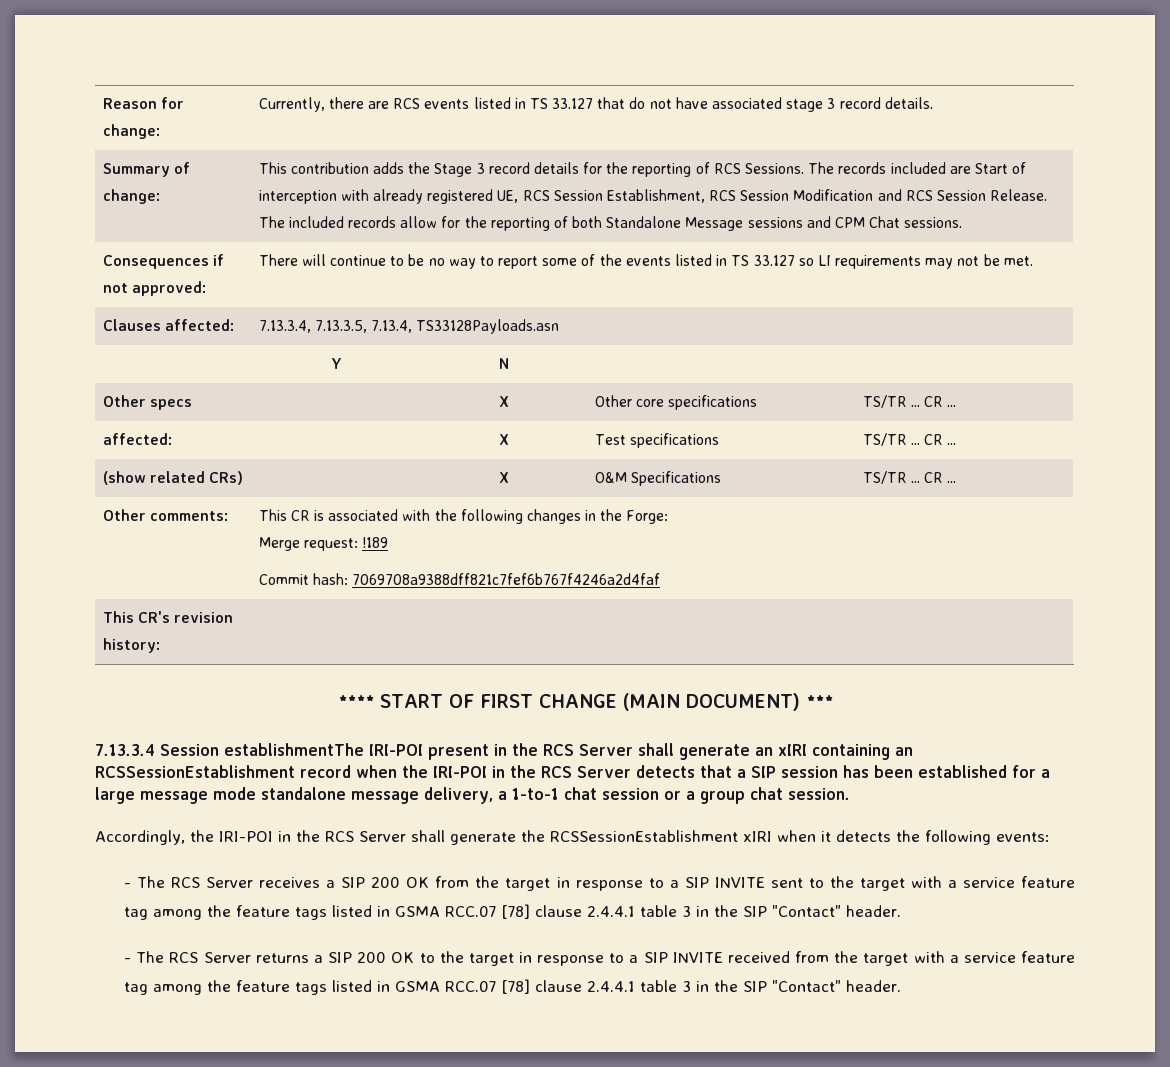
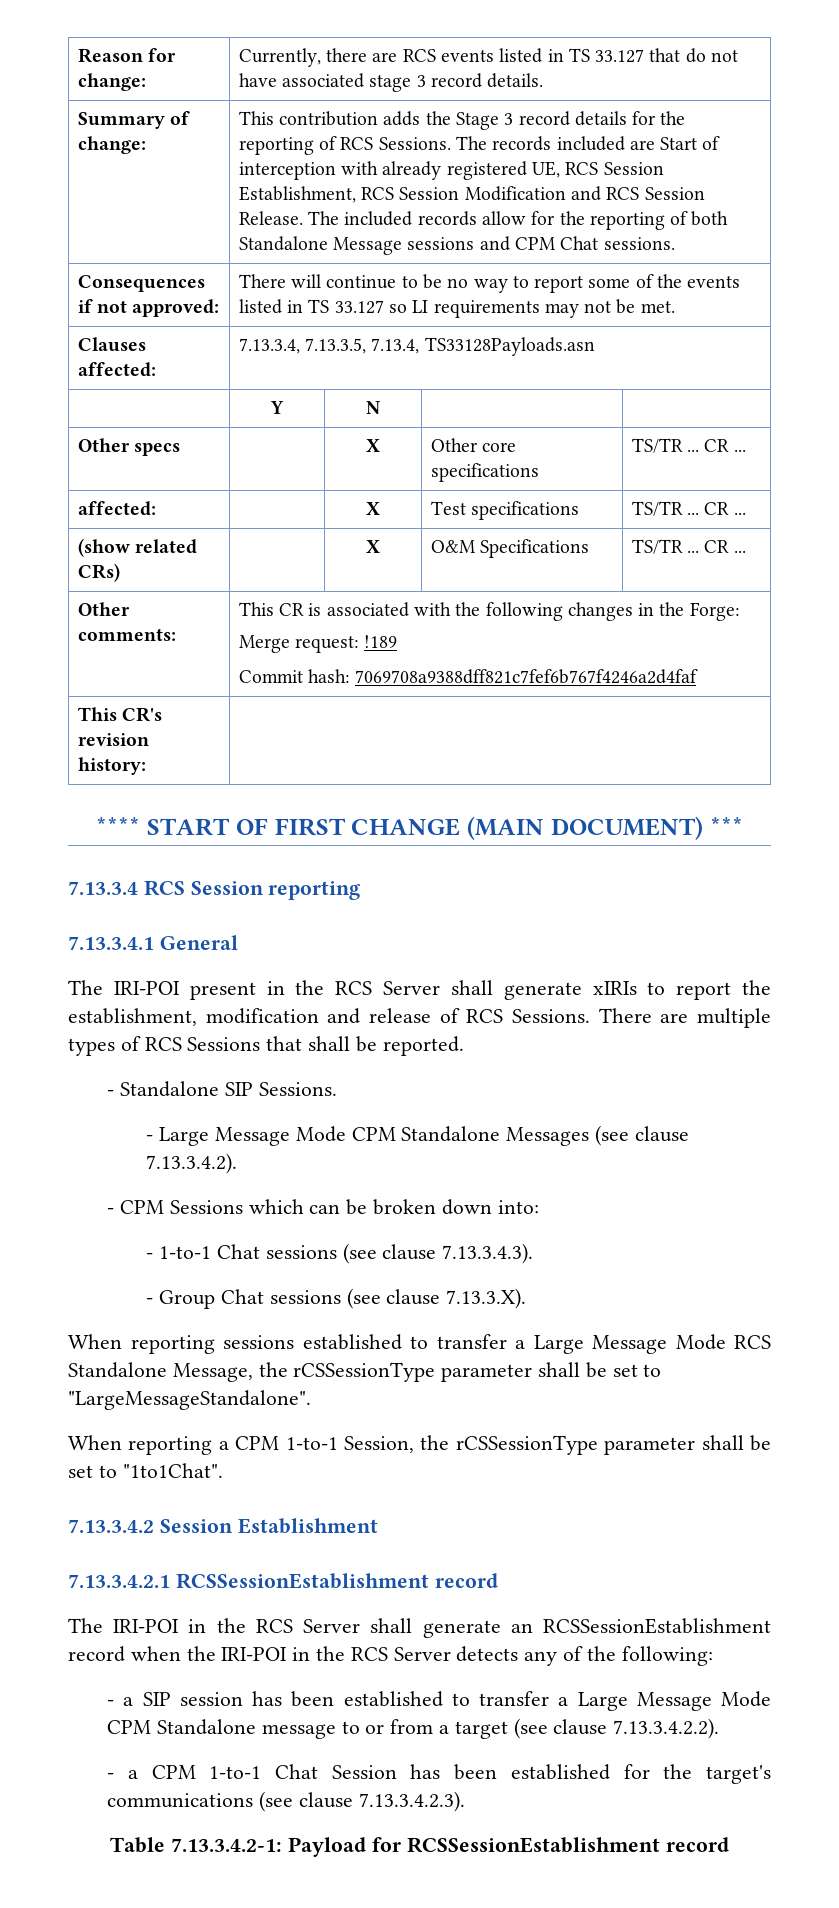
- 7.13.3.4 Session establishmentThe IRI-POI present in the RCS Server shall generate an xIRI containing an RCSSessionEstablishment record when the IRI-POI in the RCS Server detects that a SIP session has been established for a large message mode standalone message delivery, a 1-to-1 chat session or a group chat session.
- Accordingly, the IRI-POI in the RCS Server shall generate the RCSSessionEstablishment xIRI when it detects the following events:
- - The RCS Server receives a SIP 200 OK from the target in response to a SIP INVITE sent to the target with a service feature tag among the feature tags listed in GSMA RCC.07 [78] clause 2.4.4.1 table 3 in the SIP "Contact" header.
- - The RCS Server returns a SIP 200 OK to the target in response to a SIP INVITE received from the target with a service feature tag among the feature tags listed in GSMA RCC.07 [78] clause 2.4.4.1 table 3 in the SIP "Contact" header.
+ 7.13.3.4 RCS Session reporting
+ 7.13.3.4.1 General
+ The IRI-POI present in the RCS Server shall generate xIRIs to report the establishment, modification and release of RCS Sessions. There are multiple types of RCS Sessions that shall be reported.
+ - Standalone SIP Sessions.
+ - Large Message Mode CPM Standalone Messages (see clause 7.13.3.4.2).
+ - CPM Sessions which can be broken down into:
+ - 1-to-1 Chat sessions (see clause 7.13.3.4.3).
+ - Group Chat sessions (see clause 7.13.3.X).
+ When reporting sessions established to transfer a Large Message Mode RCS Standalone Message, the rCSSessionType parameter shall be set to "LargeMessageStandalone".
+ When reporting a CPM 1-to-1 Session, the rCSSessionType parameter shall be set to "1to1Chat".
+ 7.13.3.4.2 Session Establishment
+ 7.13.3.4.2.1 RCSSessionEstablishment record
+ The IRI-POI in the RCS Server shall generate an RCSSessionEstablishment record when the IRI-POI in the RCS Server detects any of the following:
+ - a SIP session has been established to transfer a Large Message Mode CPM Standalone message to or from a target (see clause 7.13.3.4.2.2).
+ - a CPM 1-to-1 Chat Session has been established for the target's communications (see clause 7.13.3.4.2.3).
+ Table 7.13.3.4.2-1: Payload for RCSSessionEstablishment record

